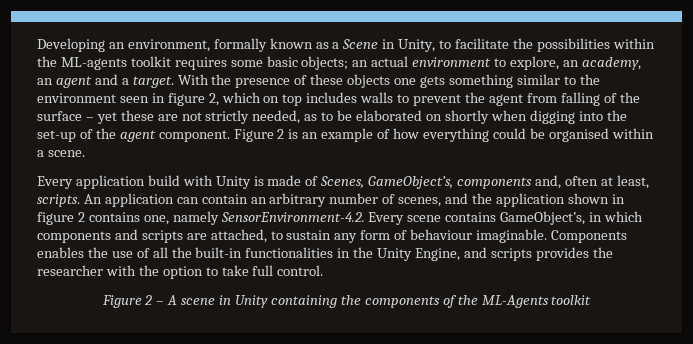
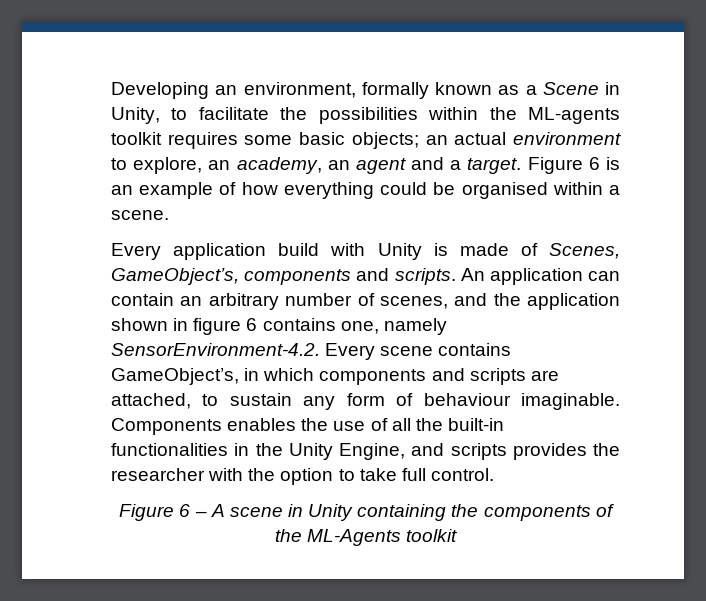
- With the presence of these objects one gets something similar to the environment seen in figure 2, which on top includes walls to prevent the agent from falling of the surface – yet these are not strictly needed, as to be elaborated on shortly when digging into the set-up of the agent component. Figure 2 is an example of how everything could be organised within a scene.
+ Figure 6 is an example of how everything could be organised within a scene.
- Every application build with Unity is made of Scenes, GameObject’s, components and, often at least, scripts.
+ Every application build with Unity is made of Scenes, GameObject’s, components and scripts.
- An application can contain an arbitrary number of scenes, and the application shown in figure 2 contains one, namely SensorEnvironment-4.2. Every scene contains GameObject’s, in which components and scripts are attached, to sustain any form of behaviour imaginable.
+ An application can contain an arbitrary number of scenes, and the application shown in figure 6 contains one, namely SensorEnvironment-4.2. Every scene contains GameObject’s, in which components and scripts are attached, to sustain any form of behaviour imaginable.
- Figure 2 – A scene in Unity containing the components of the ML-Agents toolkit
+ Figure 6 – A scene in Unity containing the components of the ML-Agents toolkit

